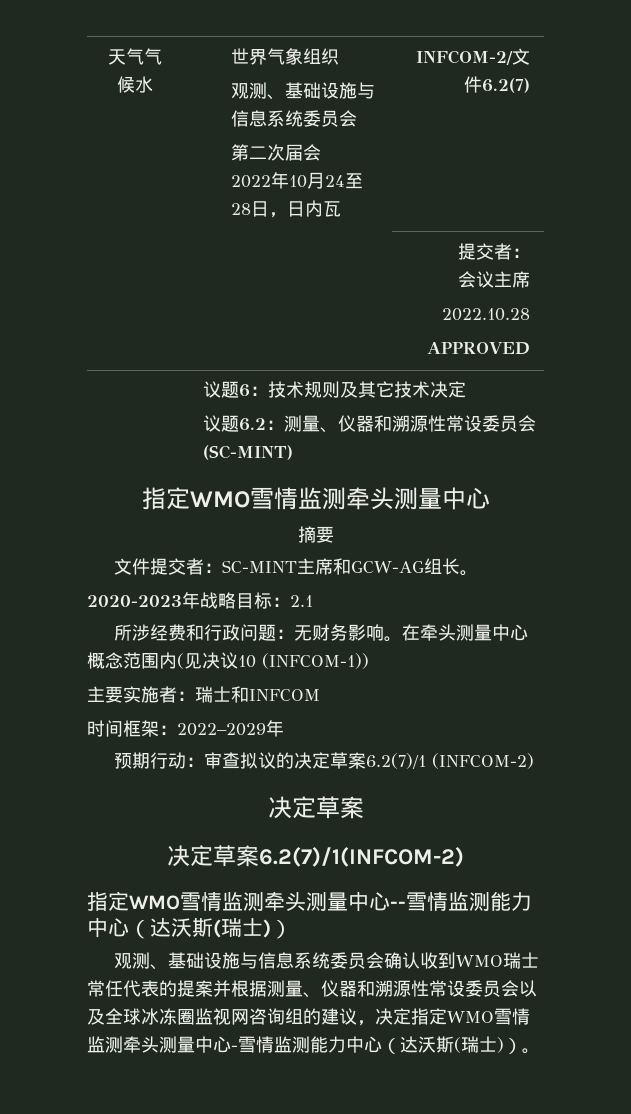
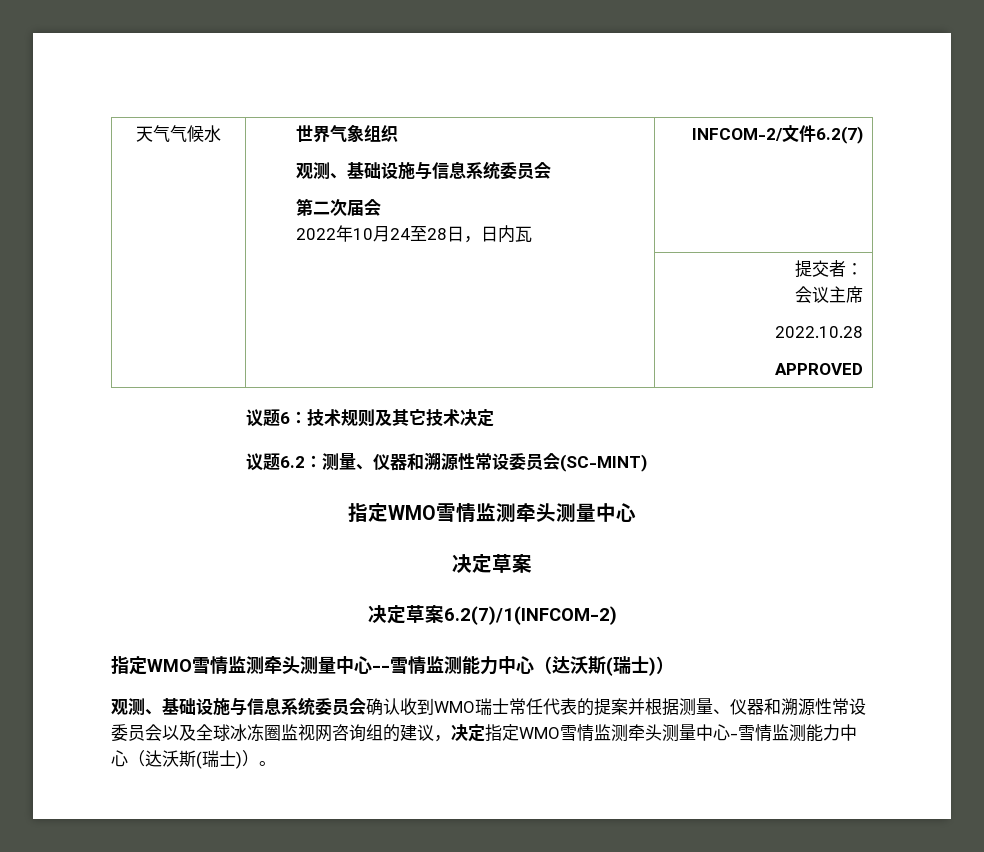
- 摘要
- 文件提交者：SC-MINT主席和GCW-AG组长。
- 2020-2023年战略目标：2.1
- 所涉经费和行政问题：无财务影响。在牵头测量中心概念范围内(见决议10 (INFCOM-1))
- 主要实施者：瑞士和INFCOM
- 时间框架：2022–2029年
- 预期行动：审查拟议的决定草案6.2(7)/1 (INFCOM-2)

